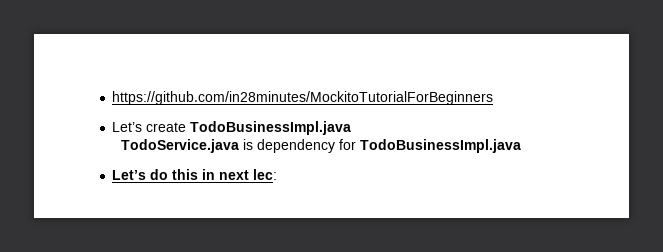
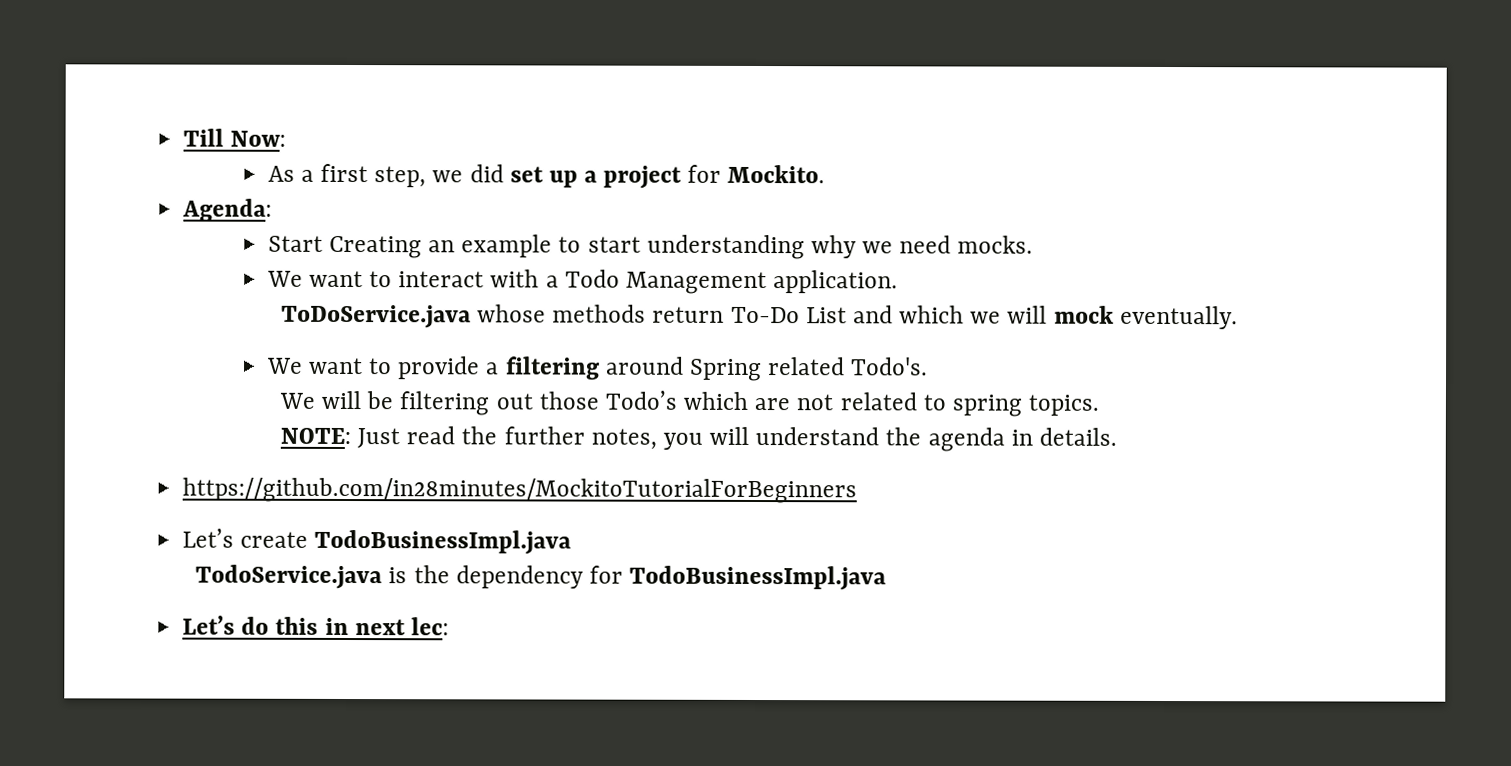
+ Till Now:
+ As a first step, we did set up a project for Mockito.
+ Agenda:
+ Start Creating an example to start understanding why we need mocks.
+ We want to interact with a Todo Management application.
+ ToDoService.java whose methods return To-Do List and which we will mock eventually.
+ We want to provide a filtering around Spring related Todo's.
+ We will be filtering out those Todo’s which are not related to spring topics.
+ NOTE: Just read the further notes, you will understand the agenda in details.
- TodoService.java is dependency for TodoBusinessImpl.java
+ TodoService.java is the dependency for TodoBusinessImpl.java

